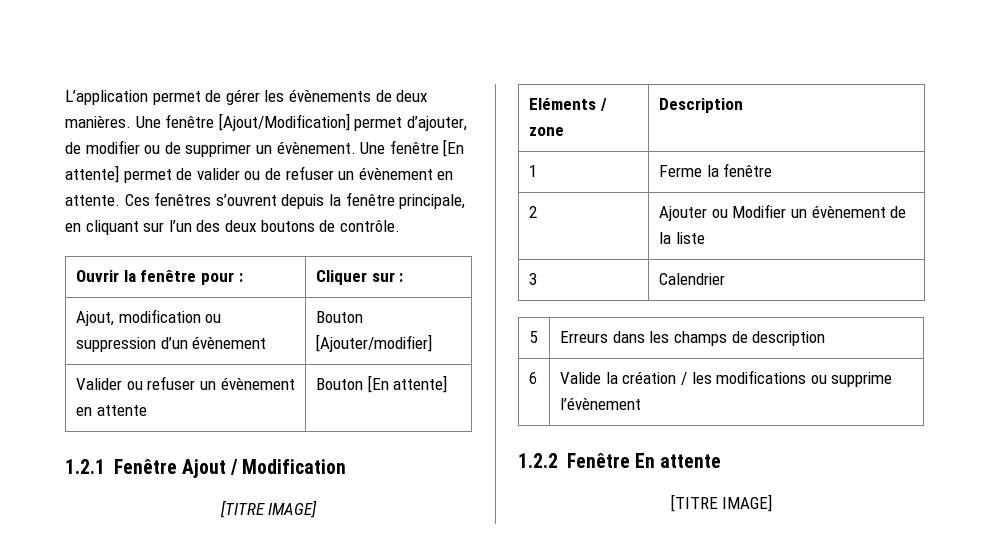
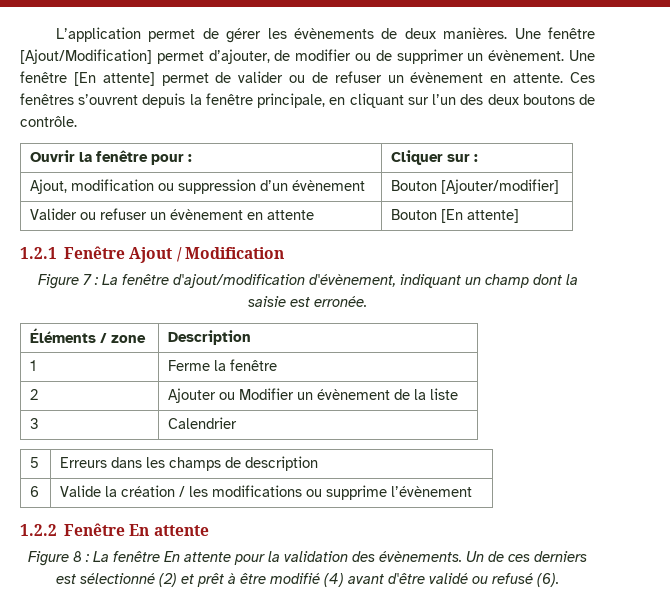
  1.2.1 Fenêtre Ajout / Modification
- [TITRE IMAGE]
- Eléments / zone | Description
+ Figure 7 : La fenêtre d'ajout/modification d'évènement, indiquant un champ dont la saisie est erronée.
+ Éléments / zone | Description
  1.2.2 Fenêtre En attente
- [TITRE IMAGE]
+ Figure 8 : La fenêtre En attente pour la validation des évènements. Un de ces derniers est sélectionné (2) et prêt à être modifié (4) avant d'être validé ou refusé (6).

